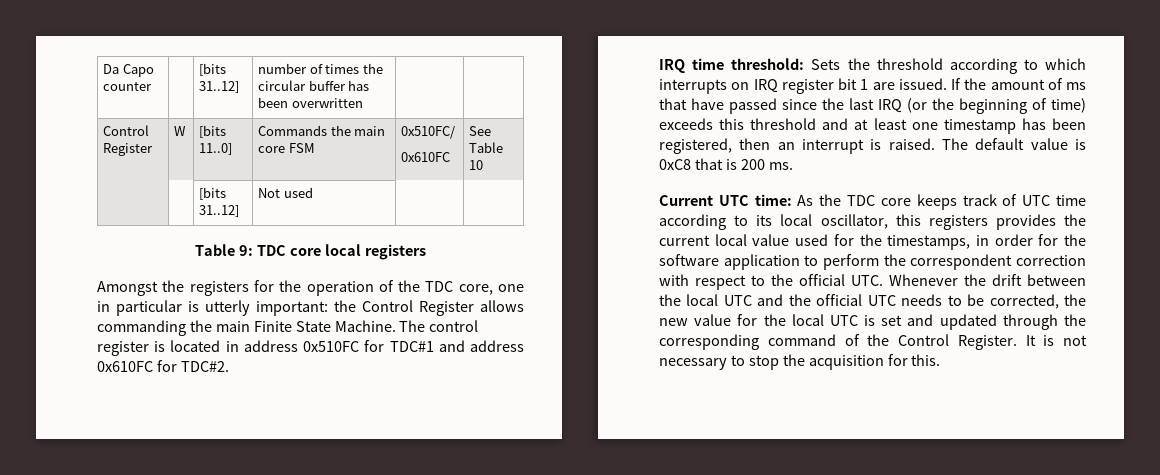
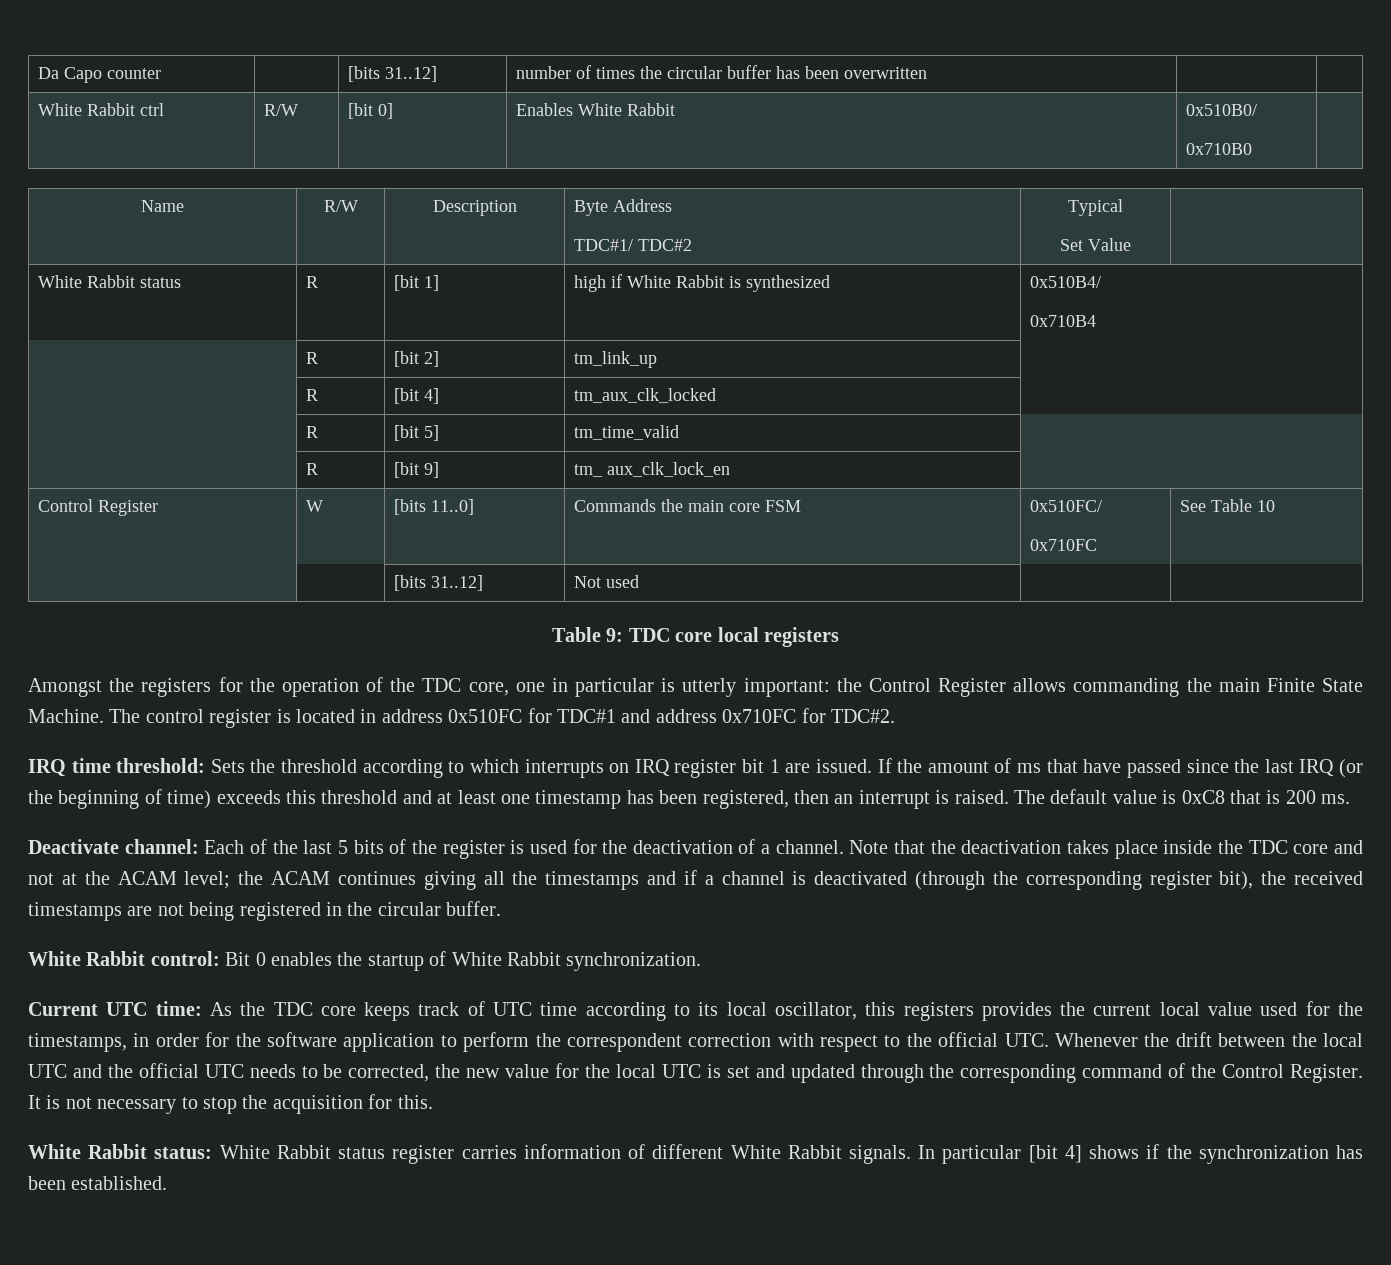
+ White Rabbit ctrl | R/W | [bit 0] | Enables White Rabbit | 0x510B0/
+ 0x710B0 |
+ Name | R/W | Description | Byte Address
+ TDC#1/ TDC#2 | Typical
+ Set Value |
+ White Rabbit status | R | [bit 1] | high if White Rabbit is synthesized | 0x510B4/
+ 0x710B4
+ | R | [bit 2] | tm_link_up |
+ | R | [bit 4] | tm_aux_clk_locked |
+ | R | [bit 5] | tm_time_valid |
+ | R | [bit 9] | tm_ aux_clk_lock_en |
  Control Register | W | [bits 11..0] | Commands the main core FSM | 0x510FC/
- 0x610FC | See Table 10
+ 0x710FC | See Table 10
- The control register is located in address 0x510FC for TDC#1 and address 0x610FC for TDC#2.
+ The control register is located in address 0x510FC for TDC#1 and address 0x710FC for TDC#2.
+ Deactivate channel: Each of the last 5 bits of the register is used for the deactivation of a channel. Note that the deactivation takes place inside the TDC core and not at the ACAM level; the ACAM continues giving all the timestamps and if a channel is deactivated (through the corresponding register bit), the received timestamps are not being registered in the circular buffer.
+ White Rabbit control: Bit 0 enables the startup of White Rabbit synchronization.
+ White Rabbit status: White Rabbit status register carries information of different White Rabbit signals. In particular [bit 4] shows if the synchronization has been established.

